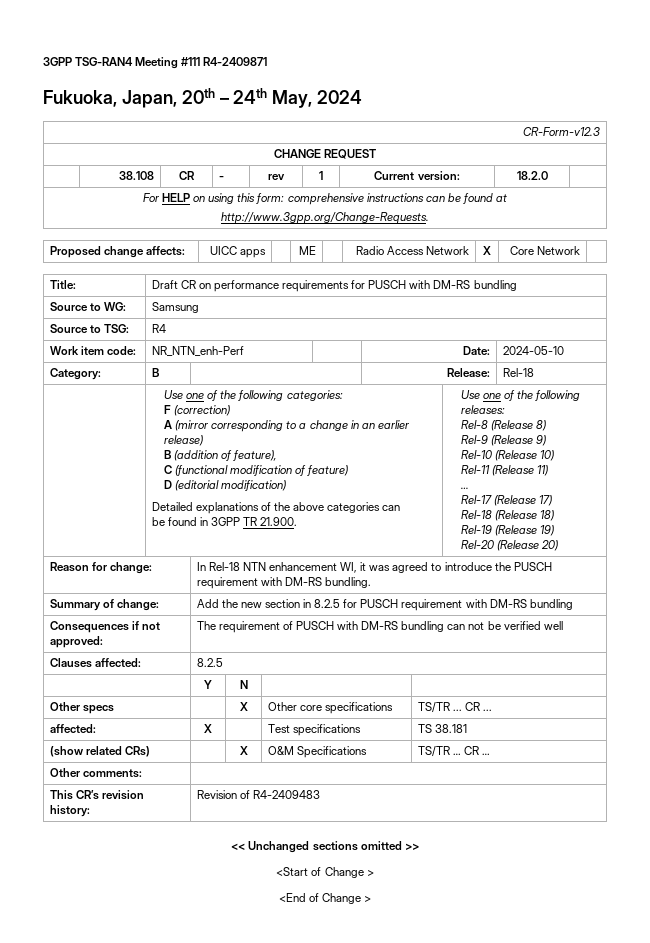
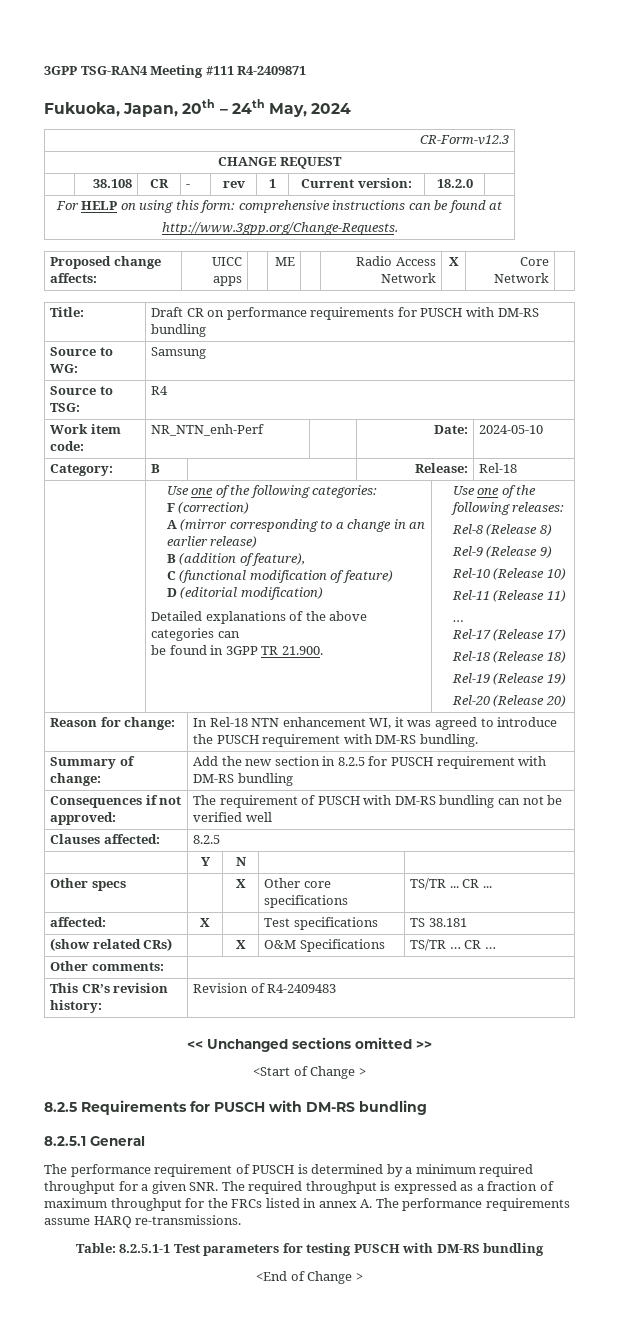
+ 8.2.5 Requirements for PUSCH with DM-RS bundling
+ 8.2.5.1 General
+ The performance requirement of PUSCH is determined by a minimum required throughput for a given SNR. The required throughput is expressed as a fraction of maximum throughput for the FRCs listed in annex A. The performance requirements assume HARQ re-transmissions.
+ Table: 8.2.5.1-1 Test parameters for testing PUSCH with DM-RS bundling

